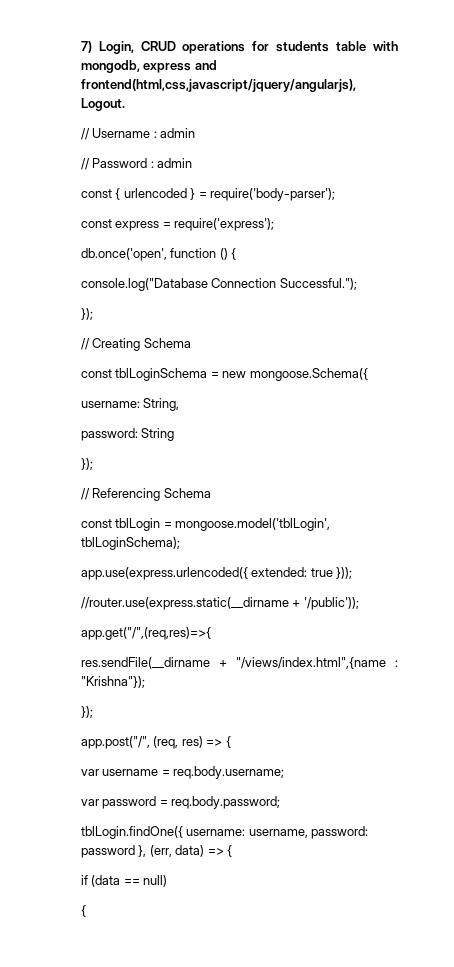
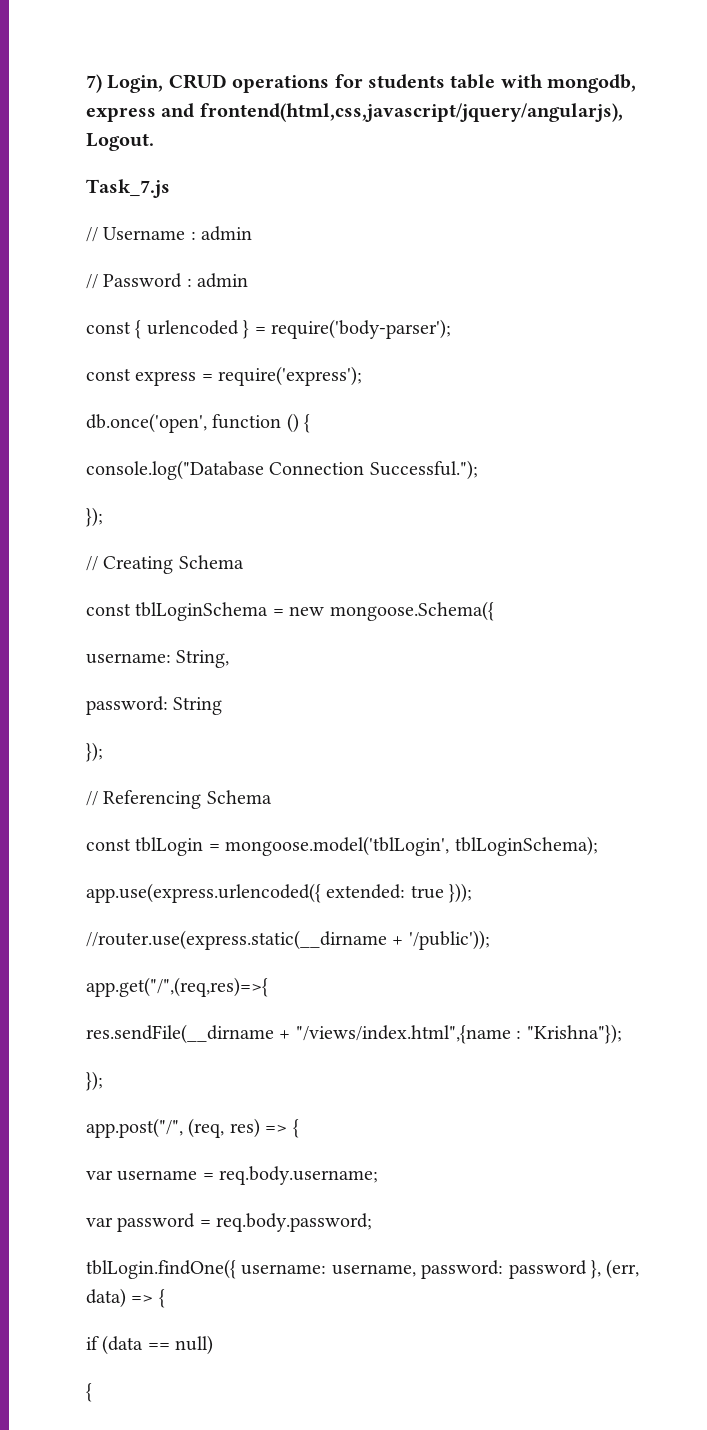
+ Task_7.js

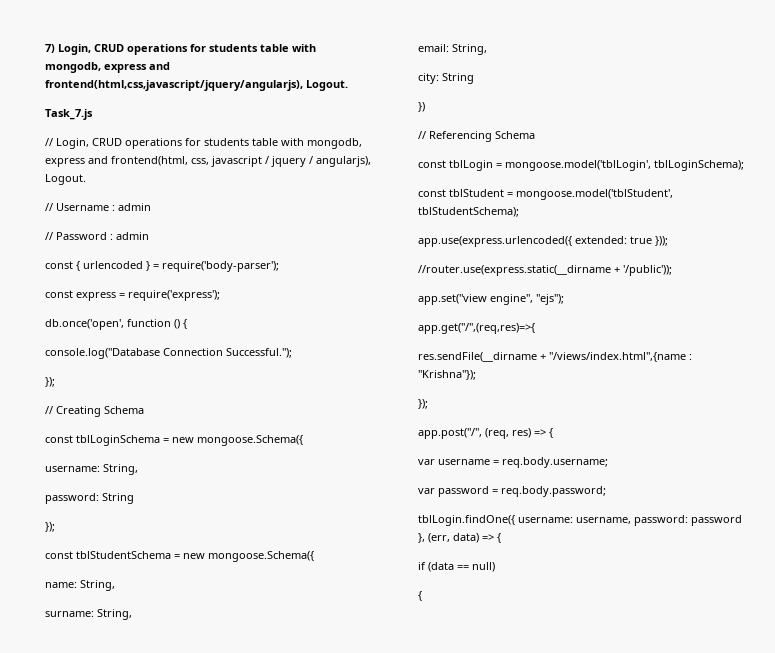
+ // Login, CRUD operations for students table with mongodb, express and frontend(html, css, javascript / jquery / angularjs), Logout.
+ const tblStudentSchema = new mongoose.Schema({
+ name: String,
+ surname: String,
+ email: String,
+ city: String
+ })
+ const tblStudent = mongoose.model('tblStudent', tblStudentSchema);
+ app.set("view engine", "ejs");

